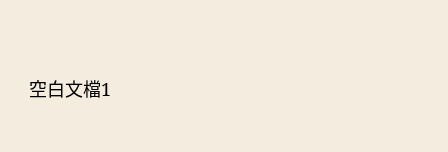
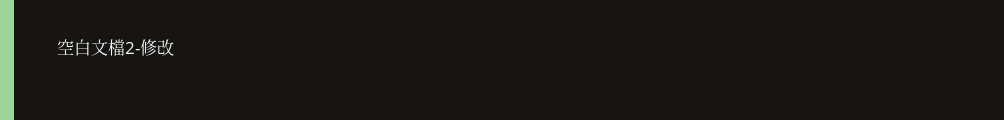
- 空白文檔1
+ 空白文檔2-修改

